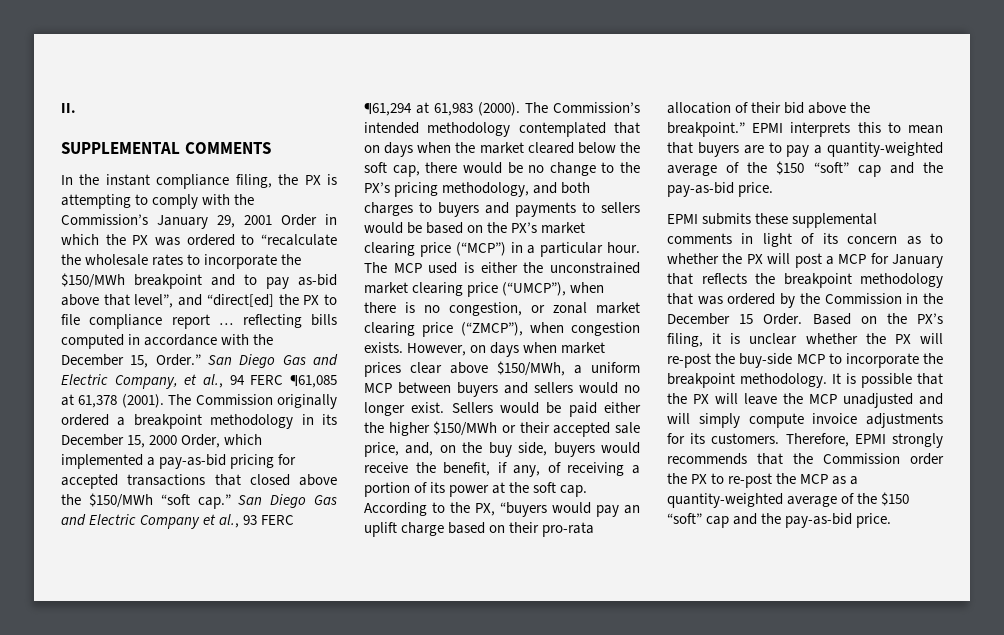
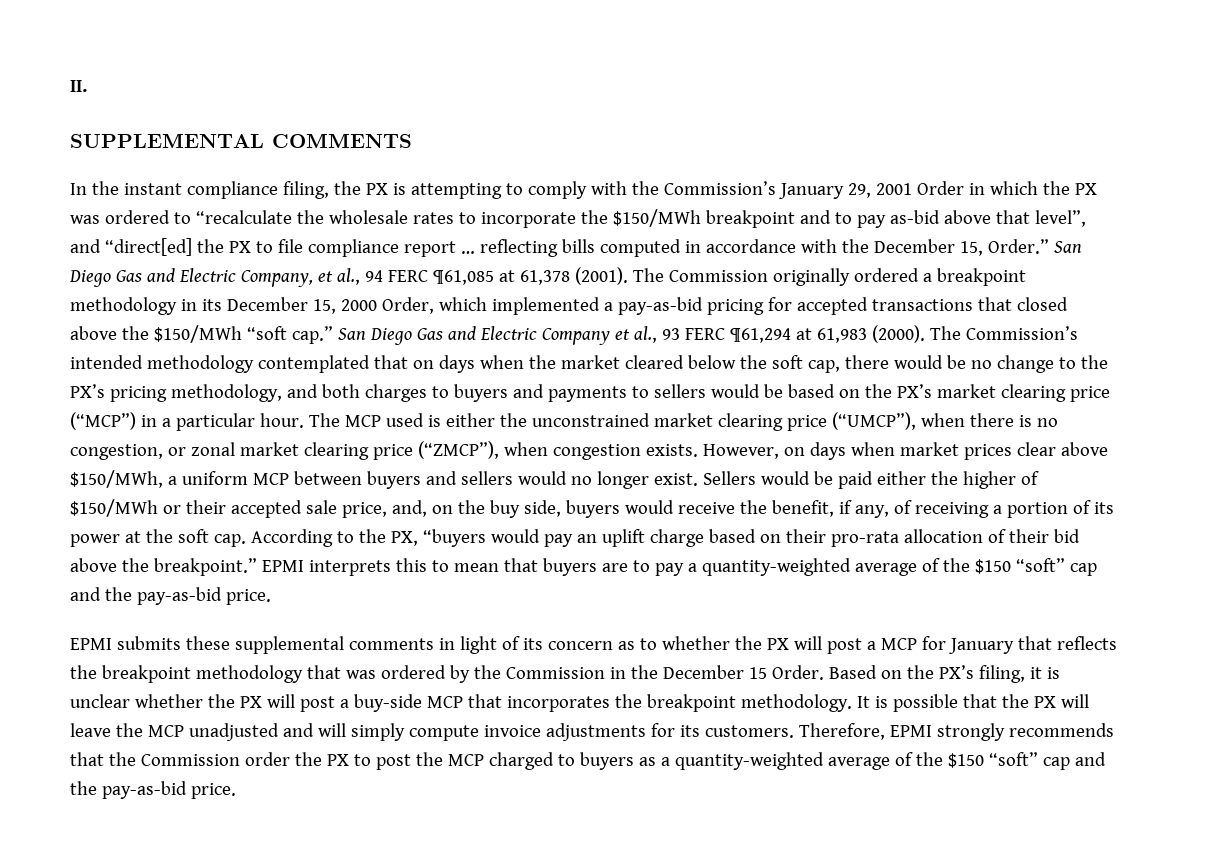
- Sellers would be paid either the higher $150/MWh or their accepted sale price, and, on the buy side, buyers would receive the benefit, if any, of receiving a portion of its power at the soft cap.
+ Sellers would be paid either the higher of $150/MWh or their accepted sale price, and, on the buy side, buyers would receive the benefit, if any, of receiving a portion of its power at the soft cap.
- Based on the PX’s filing, it is unclear whether the PX will re-post the buy-side MCP to incorporate the breakpoint methodology.
+ Based on the PX’s filing, it is unclear whether the PX will post a buy-side MCP that incorporates the breakpoint methodology.
- Therefore, EPMI strongly recommends that the Commission order the PX to re-post the MCP as a quantity-weighted average of the $150 “soft” cap and the pay-as-bid price.
+ Therefore, EPMI strongly recommends that the Commission order the PX to post the MCP charged to buyers as a quantity-weighted average of the $150 “soft” cap and the pay-as-bid price.

